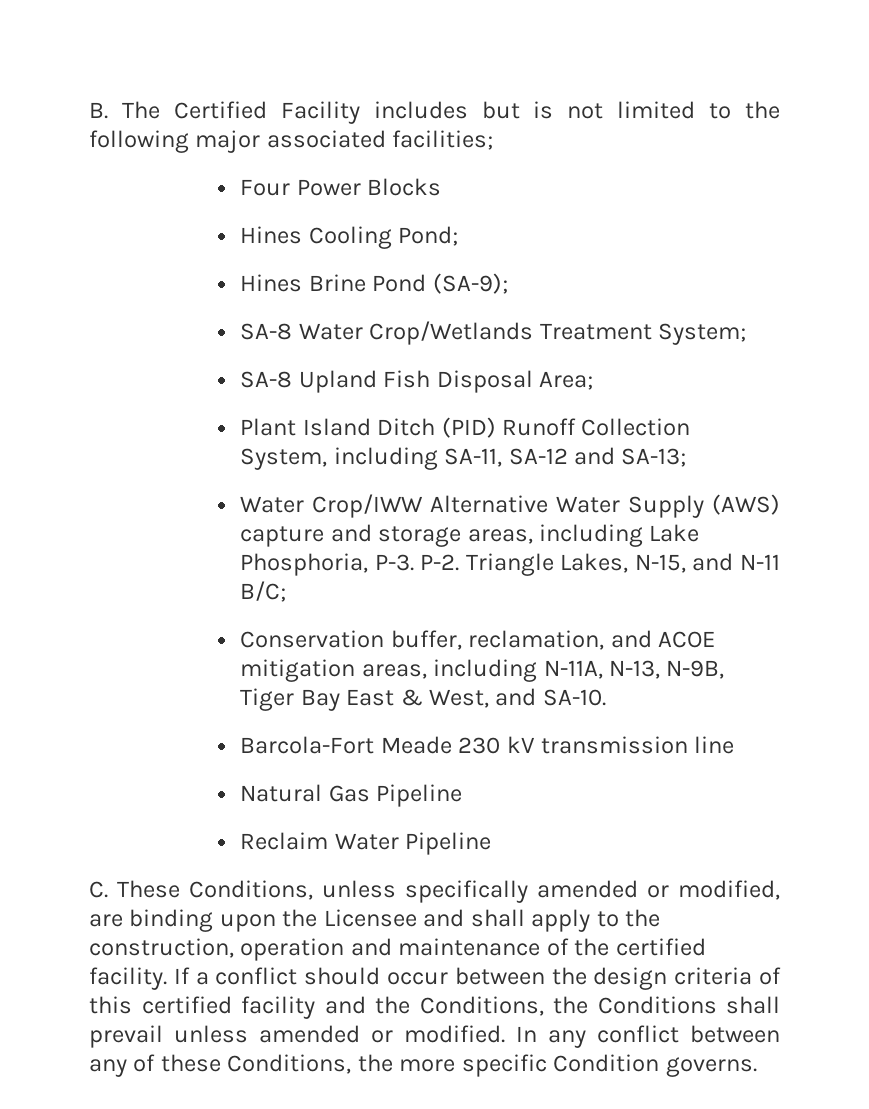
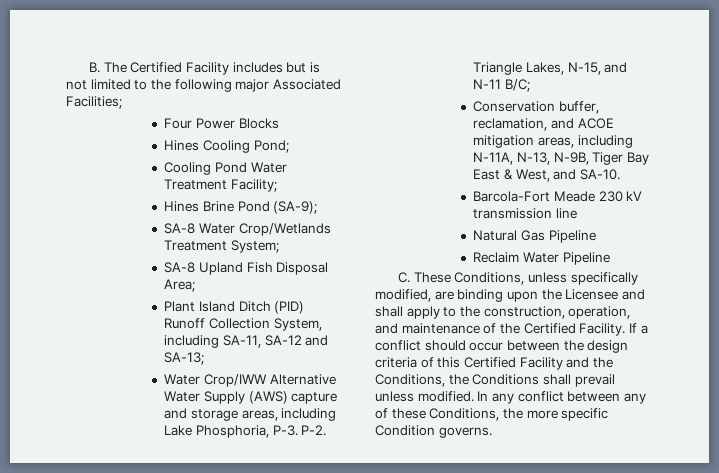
- B. The Certified Facility includes but is not limited to the following major associated facilities;
+ B. The Certified Facility includes but is not limited to the following major Associated Facilities;
+ Cooling Pond Water Treatment Facility;
- C. These Conditions, unless specifically amended or modified, are binding upon the Licensee and shall apply to the construction, operation and maintenance of the certified facility.
+ C. These Conditions, unless specifically modified, are binding upon the Licensee and shall apply to the construction, operation, and maintenance of the Certified Facility.
- If a conflict should occur between the design criteria of this certified facility and the Conditions, the Conditions shall prevail unless amended or modified.
+ If a conflict should occur between the design criteria of this Certified Facility and the Conditions, the Conditions shall prevail unless modified.

